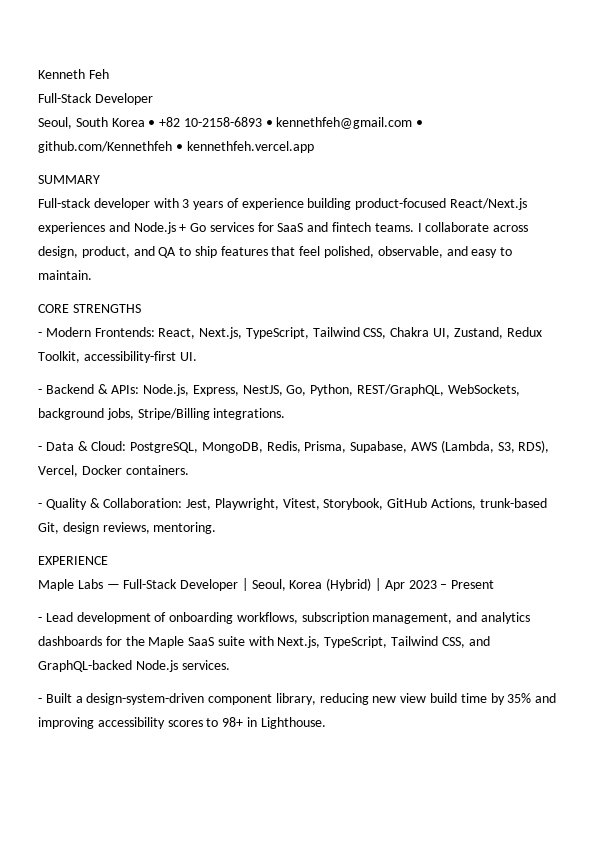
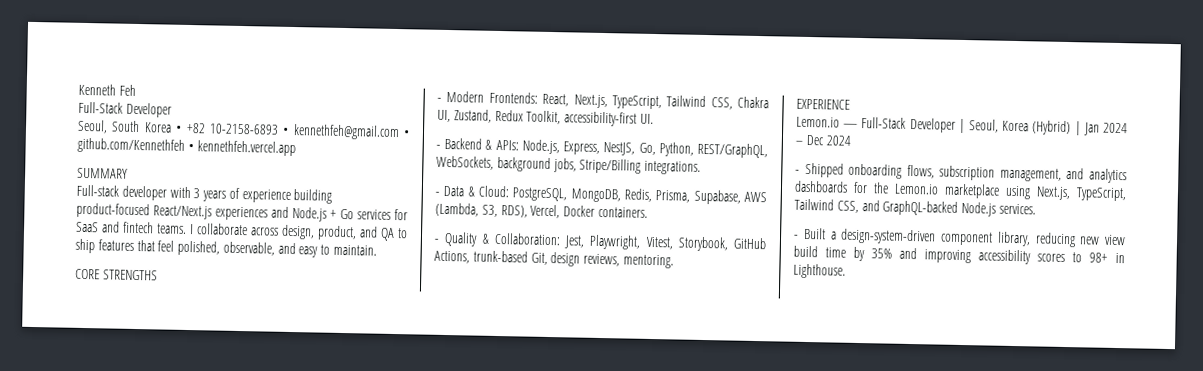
- Maple Labs — Full-Stack Developer | Seoul, Korea (Hybrid) | Apr 2023 – Present
- - Lead development of onboarding workflows, subscription management, and analytics dashboards for the Maple SaaS suite with Next.js, TypeScript, Tailwind CSS, and GraphQL-backed Node.js services.
+ Lemon.io — Full-Stack Developer | Seoul, Korea (Hybrid) | Jan 2024 – Dec 2024
+ - Shipped onboarding flows, subscription management, and analytics dashboards for the Lemon.io marketplace using Next.js, TypeScript, Tailwind CSS, and GraphQL-backed Node.js services.

